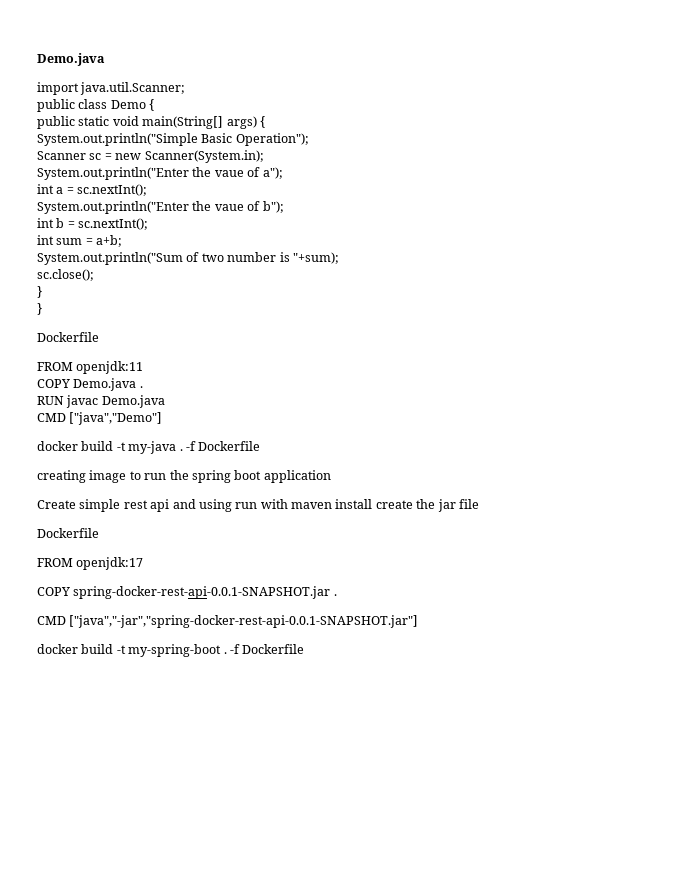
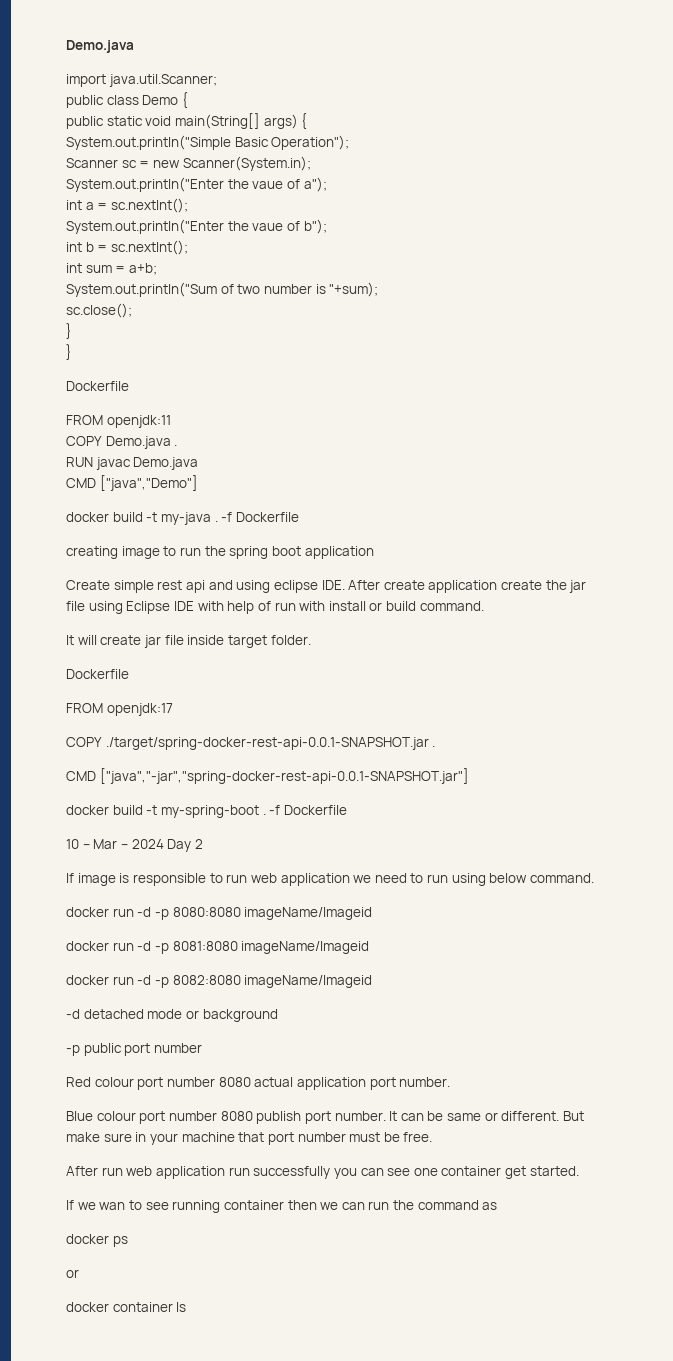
- Create simple rest api and using run with maven install create the jar file
+ Create simple rest api and using eclipse IDE. After create application create the jar file using Eclipse IDE with help of run with install or build command.
+ It will create jar file inside target folder.
- COPY spring-docker-rest-api-0.0.1-SNAPSHOT.jar .
+ COPY ./target/spring-docker-rest-api-0.0.1-SNAPSHOT.jar .
+ 10 – Mar – 2024 Day 2
+ If image is responsible to run web application we need to run using below command.
+ docker run -d -p 8080:8080 imageName/Imageid
+ docker run -d -p 8081:8080 imageName/Imageid
+ docker run -d -p 8082:8080 imageName/Imageid
+ -d detached mode or background
+ -p public port number
+ Red colour port number 8080 actual application port number.
+ Blue colour port number 8080 publish port number. It can be same or different. But make sure in your machine that port number must be free.
+ After run web application run successfully you can see one container get started.
+ If we wan to see running container then we can run the command as
+ docker ps
+ or
+ docker container ls

